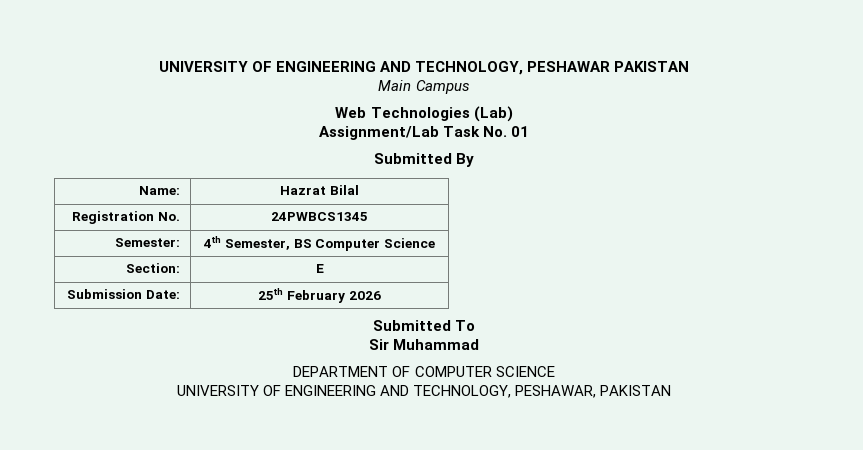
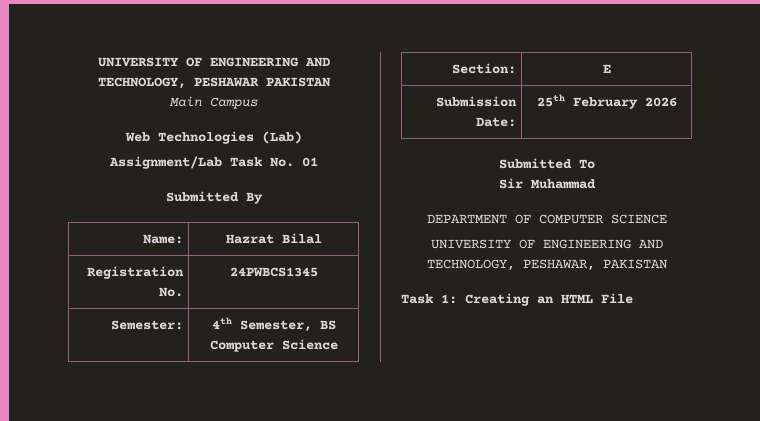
+ Task 1: Creating an HTML File

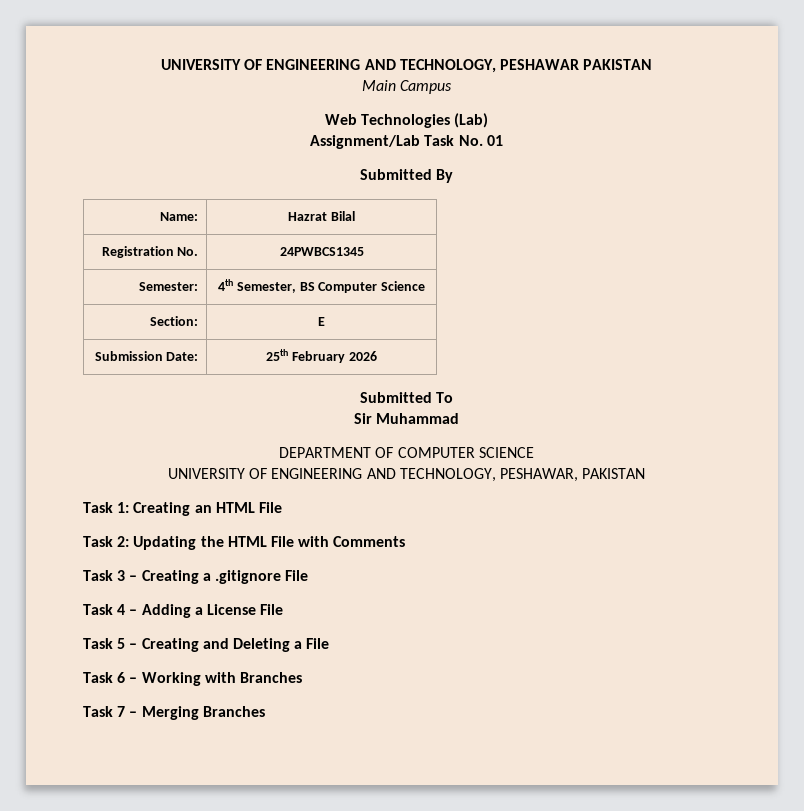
+ Task 2: Updating the HTML File with Comments
+ Task 3 – Creating a .gitignore File
+ Task 4 – Adding a License File
+ Task 5 – Creating and Deleting a File
+ Task 6 – Working with Branches
+ Task 7 – Merging Branches

